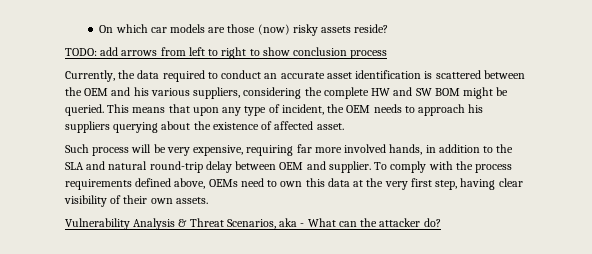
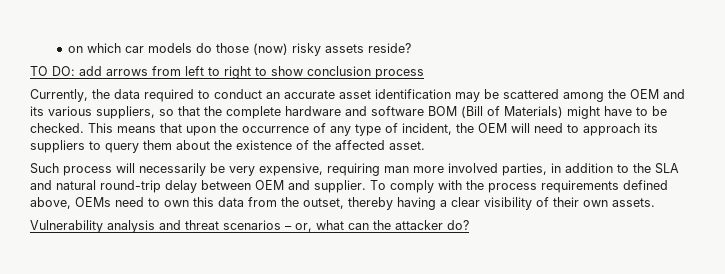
- On which car models are those (now) risky assets reside?
+ on which car models do those (now) risky assets reside?
- TODO: add arrows from left to right to show conclusion process
+ TO DO: add arrows from left to right to show conclusion process
- Currently, the data required to conduct an accurate asset identification is scattered between the OEM and his various suppliers, considering the complete HW and SW BOM might be queried.
+ Currently, the data required to conduct an accurate asset identification may be scattered among the OEM and its various suppliers, so that the complete hardware and software BOM (Bill of Materials) might have to be checked.
- This means that upon any type of incident, the OEM needs to approach his suppliers querying about the existence of affected asset.
+ This means that upon the occurrence of any type of incident, the OEM will need to approach its suppliers to query them about the existence of the affected asset.
- Such process will be very expensive, requiring far more involved hands, in addition to the SLA and natural round-trip delay between OEM and supplier.
+ Such process will necessarily be very expensive, requiring man more involved parties, in addition to the SLA and natural round-trip delay between OEM and supplier.
- To comply with the process requirements defined above, OEMs need to own this data at the very first step, having clear visibility of their own assets.
+ To comply with the process requirements defined above, OEMs need to own this data from the outset, thereby having a clear visibility of their own assets.
- Vulnerability Analysis & Threat Scenarios, aka - What can the attacker do?
+ Vulnerability analysis and threat scenarios – or, what can the attacker do?

